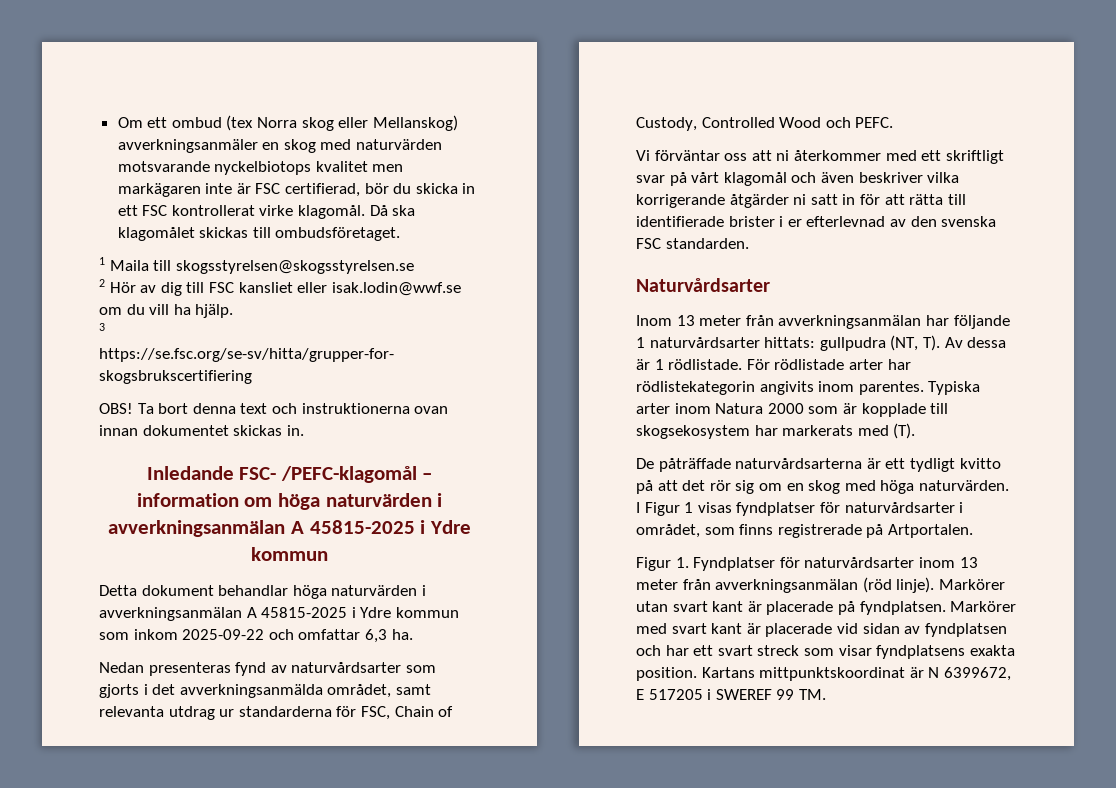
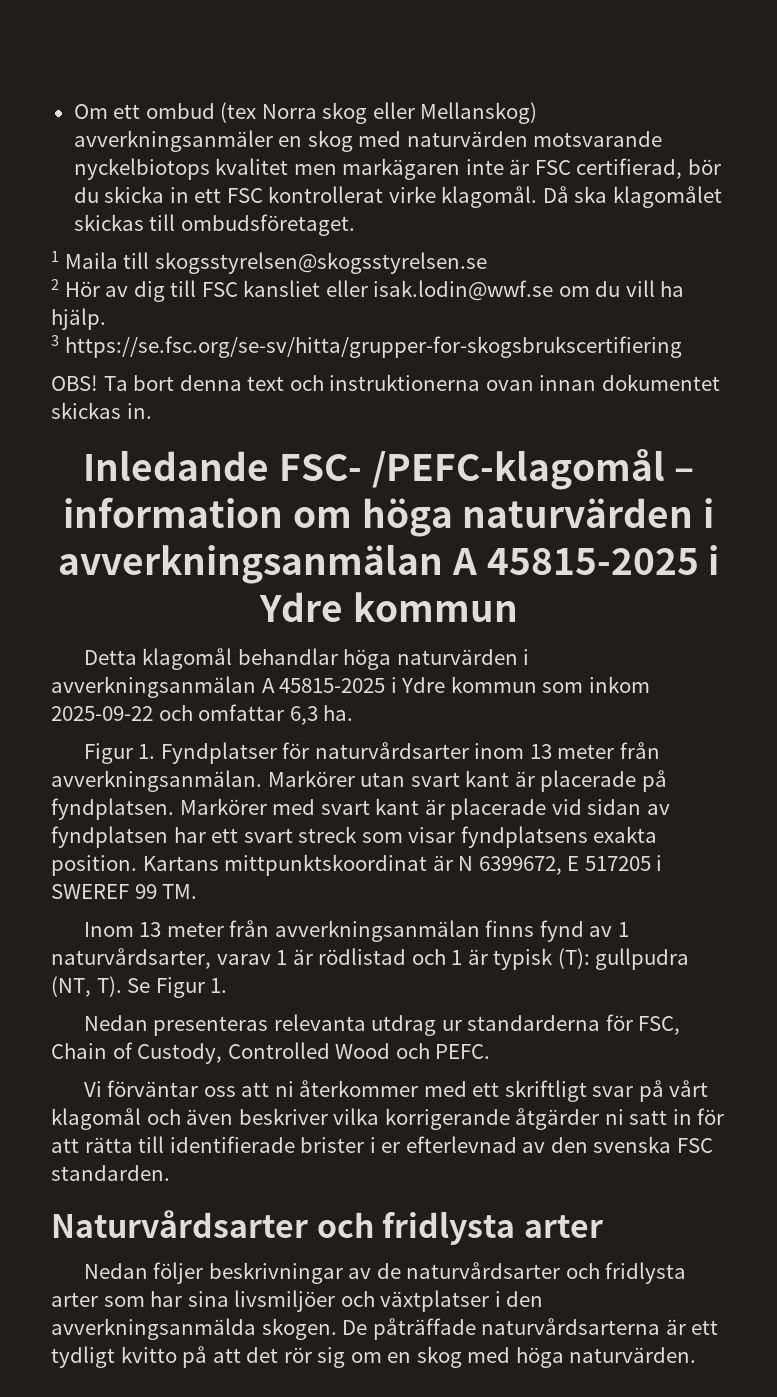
- Detta dokument behandlar höga naturvärden i avverkningsanmälan A 45815-2025 i Ydre kommun som inkom 2025-09-22 och omfattar 6,3 ha.
+ Detta klagomål behandlar höga naturvärden i avverkningsanmälan A 45815-2025 i Ydre kommun som inkom 2025-09-22 och omfattar 6,3 ha.
- Nedan presenteras fynd av naturvårdsarter som gjorts i det avverkningsanmälda området, samt relevanta utdrag ur standarderna för FSC, Chain of Custody, Controlled Wood och PEFC.
+ Figur 1. Fyndplatser för naturvårdsarter inom 13 meter från avverkningsanmälan. Markörer utan svart kant är placerade på fyndplatsen. Markörer med svart kant är placerade vid sidan av fyndplatsen har ett svart streck som visar fyndplatsens exakta position. Kartans mittpunktskoordinat är N 6399672, E 517205 i SWEREF 99 TM.
+ Inom 13 meter från avverkningsanmälan finns fynd av 1 naturvårdsarter, varav 1 är rödlistad och 1 är typisk (T): gullpudra (NT, T). Se Figur 1.
+ Nedan presenteras relevanta utdrag ur standarderna för FSC, Chain of Custody, Controlled Wood och PEFC.
- Naturvårdsarter
- Inom 13 meter från avverkningsanmälan har följande 1 naturvårdsarter hittats: gullpudra (NT, T). Av dessa är 1 rödlistade. För rödlistade arter har rödlistekategorin angivits inom parentes. Typiska arter inom Natura 2000 som är kopplade till skogsekosystem har markerats med (T).
- De påträffade naturvårdsarterna är ett tydligt kvitto på att det rör sig om en skog med höga naturvärden. I Figur 1 visas fyndplatser för naturvårdsarter i området, som finns registrerade på Artportalen.
- Figur 1. Fyndplatser för naturvårdsarter inom 13 meter från avverkningsanmälan (röd linje). Markörer utan svart kant är placerade på fyndplatsen. Markörer med svart kant är placerade vid sidan av fyndplatsen och har ett svart streck som visar fyndplatsens exakta position. Kartans mittpunktskoordinat är N 6399672, E 517205 i SWEREF 99 TM.
+ Naturvårdsarter och fridlysta arter
+ Nedan följer beskrivningar av de naturvårdsarter och fridlysta arter som har sina livsmiljöer och växtplatser i den avverkningsanmälda skogen. De påträffade naturvårdsarterna är ett tydligt kvitto på att det rör sig om en skog med höga naturvärden.

